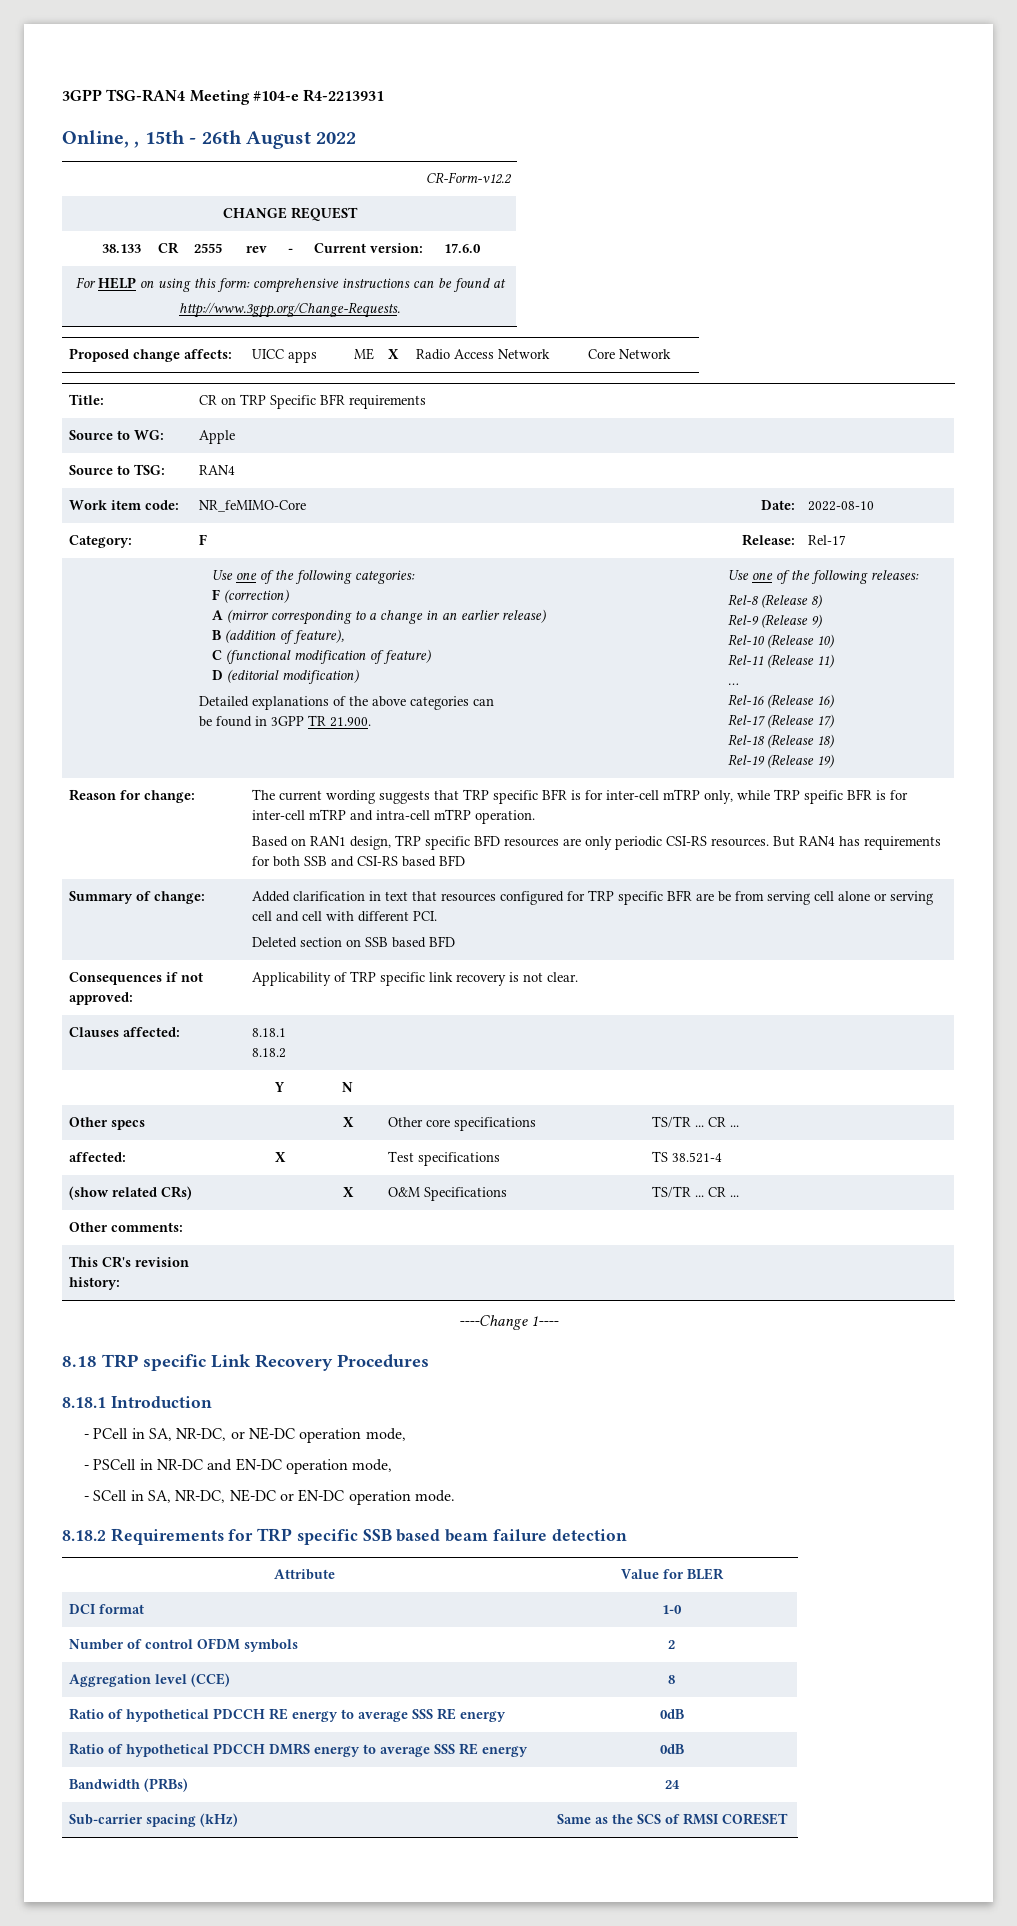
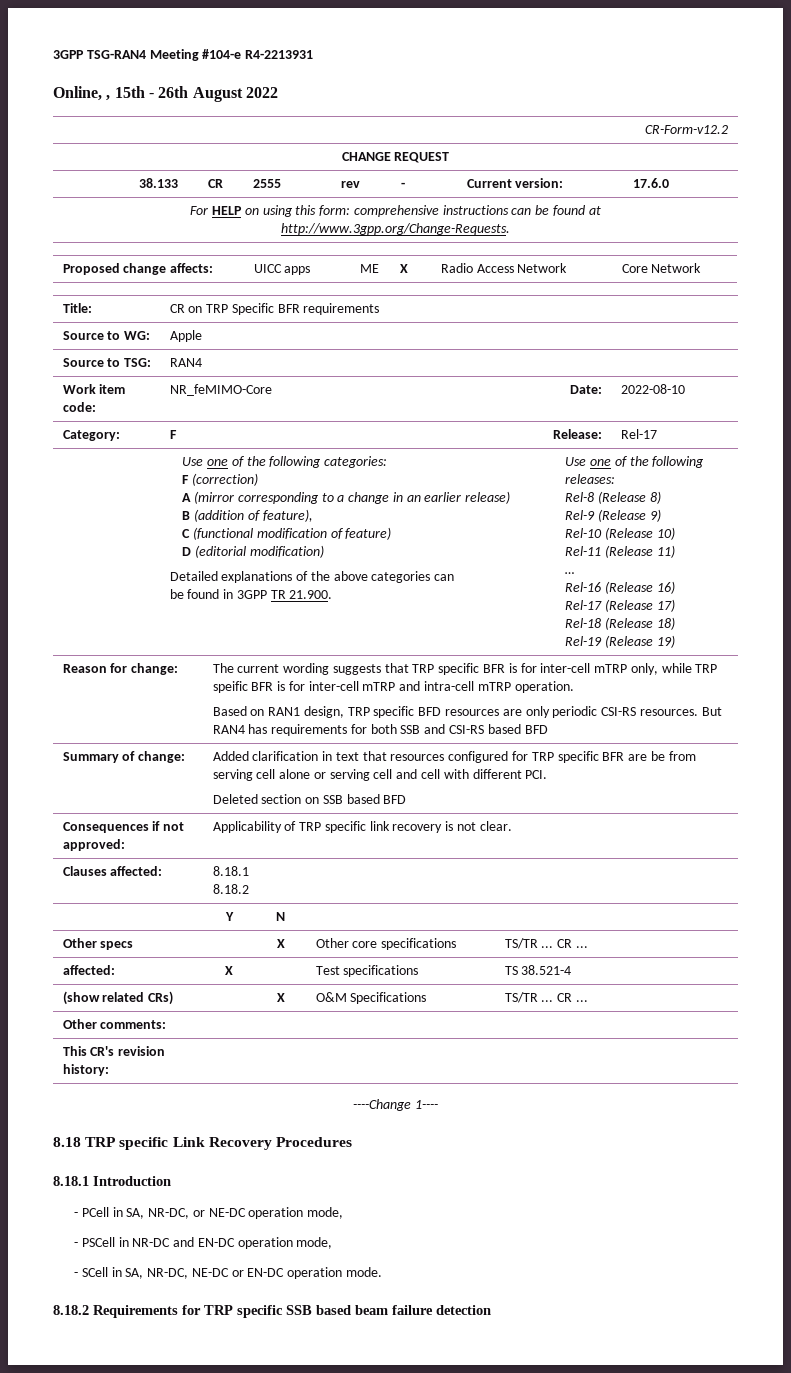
- Attribute | Value for BLER
- DCI format | 1-0
- Number of control OFDM symbols | 2
- Aggregation level (CCE) | 8
- Ratio of hypothetical PDCCH RE energy to average SSS RE energy | 0dB
- Ratio of hypothetical PDCCH DMRS energy to average SSS RE energy | 0dB
- Bandwidth (PRBs) | 24
- Sub-carrier spacing (kHz) | Same as the SCS of RMSI CORESET

